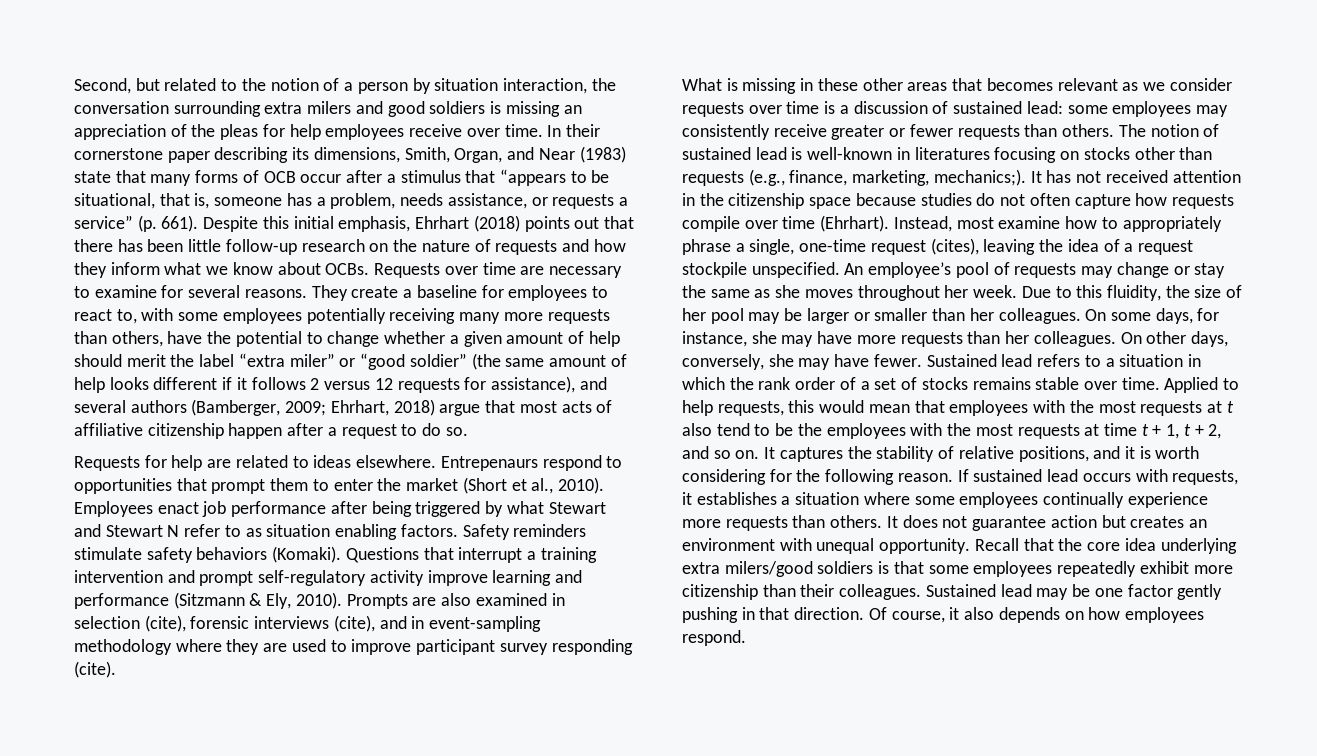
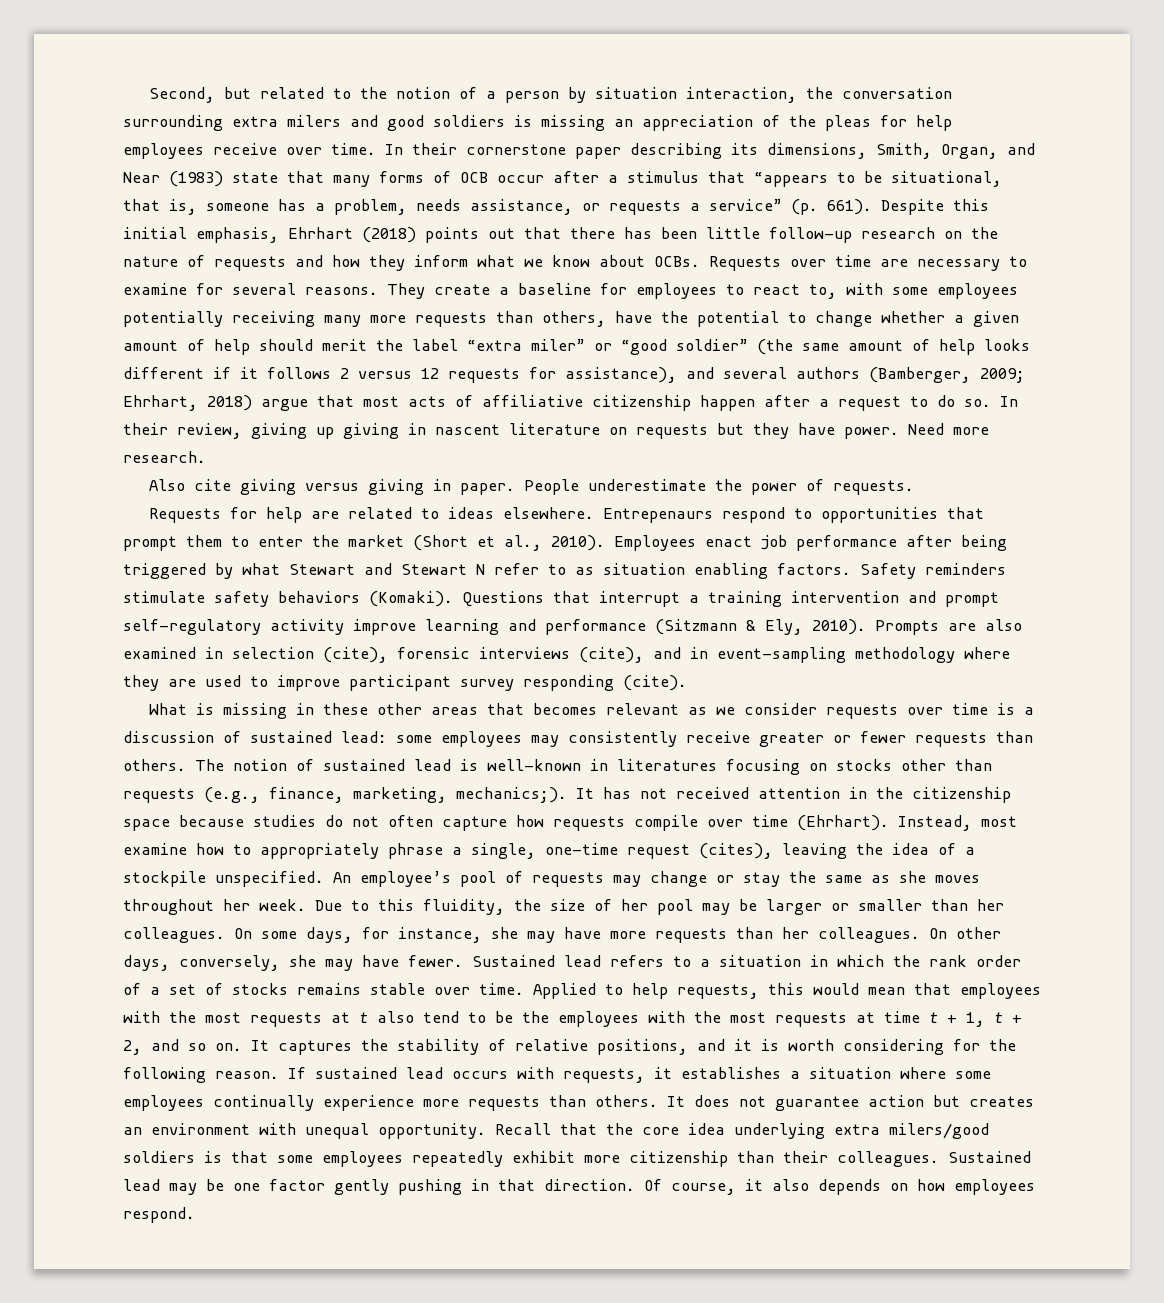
+ In their review, giving up giving in nascent literature on requests but they have power. Need more research.
+ Also cite giving versus giving in paper. People underestimate the power of requests.
- Instead, most examine how to appropriately phrase a single, one-time request (cites), leaving the idea of a request stockpile unspecified.
+ Instead, most examine how to appropriately phrase a single, one-time request (cites), leaving the idea of a stockpile unspecified.

